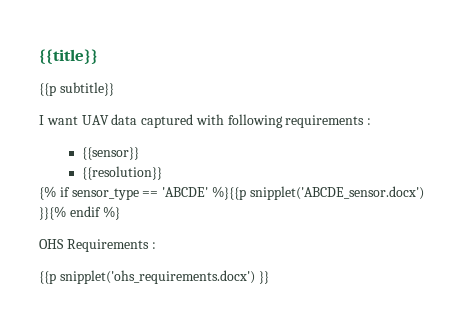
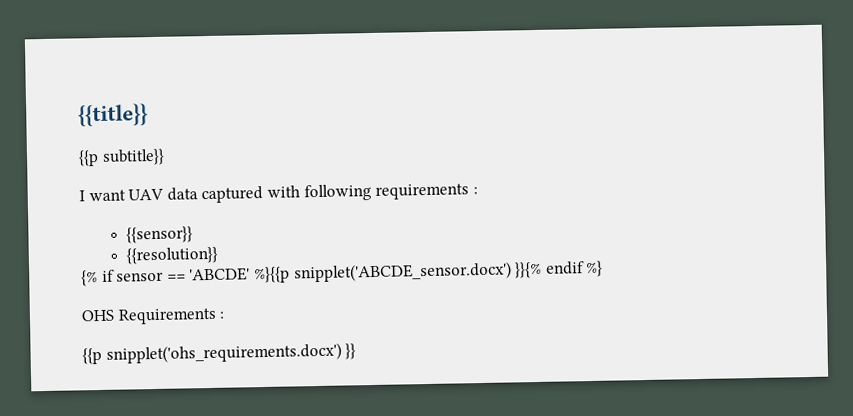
- {% if sensor_type == 'ABCDE' %}{{p snipplet('ABCDE_sensor.docx') }}{% endif %}
+ {% if sensor == 'ABCDE' %}{{p snipplet('ABCDE_sensor.docx') }}{% endif %}

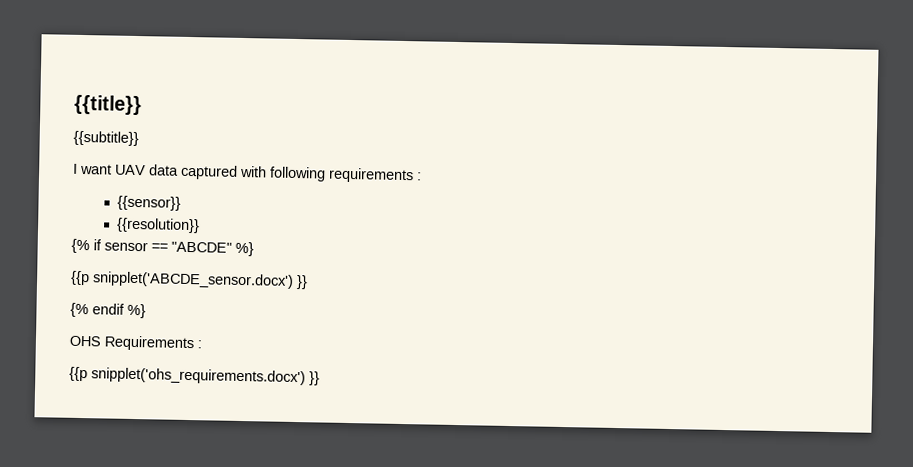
- {{p subtitle}}
+ {{subtitle}}
- {% if sensor == 'ABCDE' %}{{p snipplet('ABCDE_sensor.docx') }}{% endif %}
+ {% if sensor == "ABCDE" %}
+ {{p snipplet('ABCDE_sensor.docx') }}
+ {% endif %}

